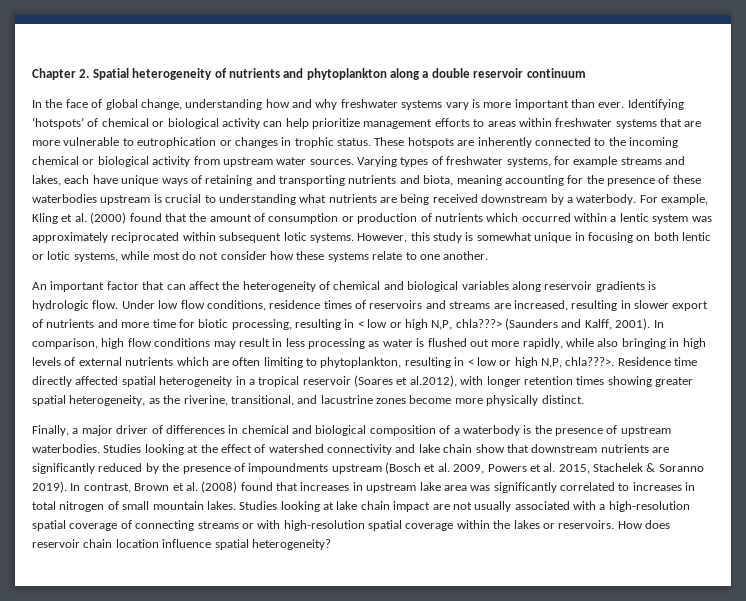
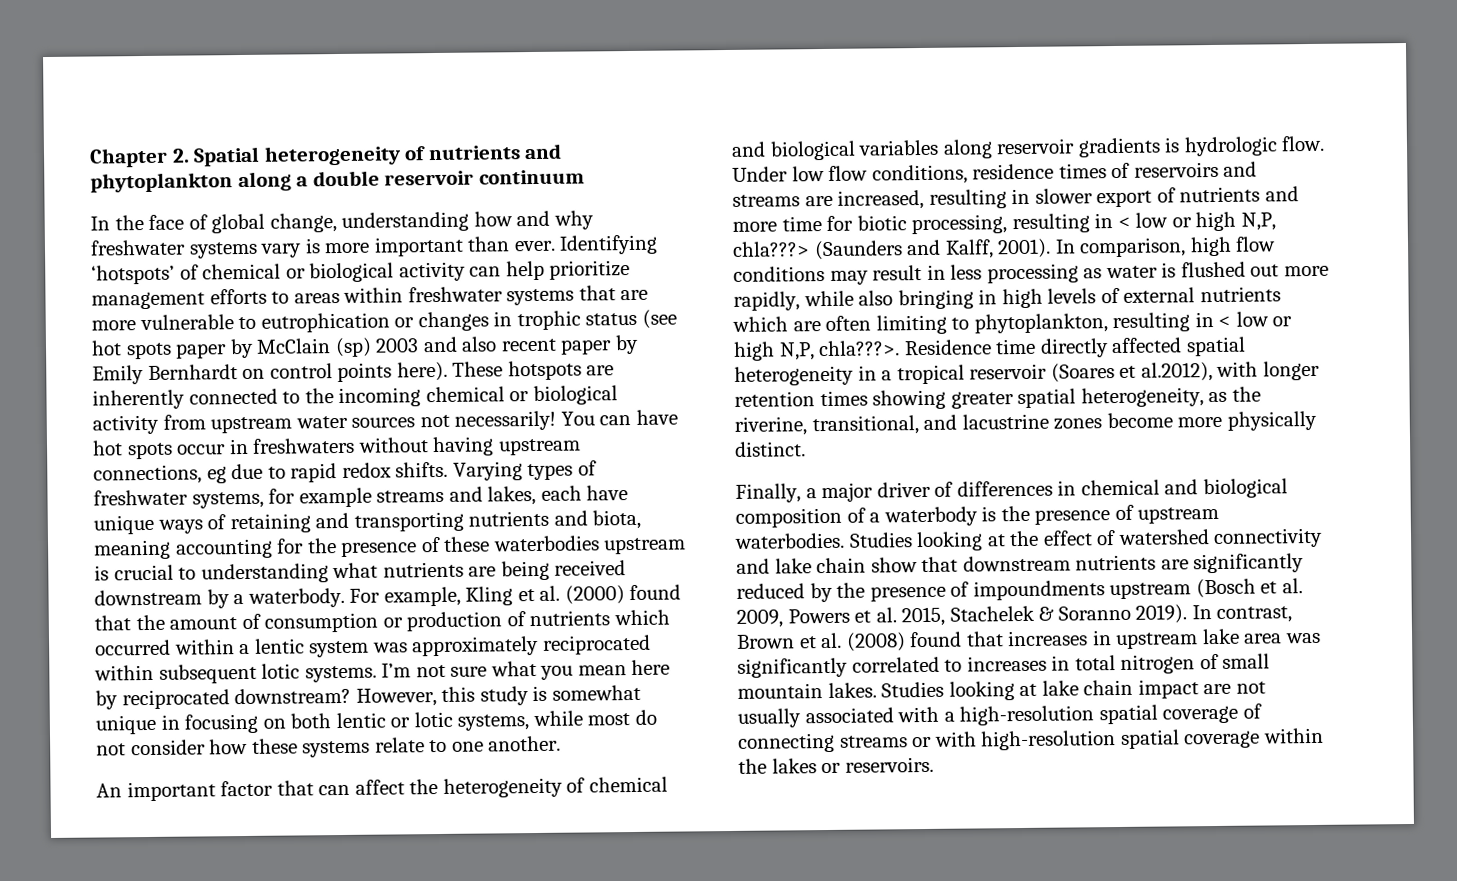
- Identifying ‘hotspots’ of chemical or biological activity can help prioritize management efforts to areas within freshwater systems that are more vulnerable to eutrophication or changes in trophic status.
+ Identifying ‘hotspots’ of chemical or biological activity can help prioritize management efforts to areas within freshwater systems that are more vulnerable to eutrophication or changes in trophic status (see hot spots paper by McClain (sp) 2003 and also recent paper by Emily Bernhardt on control points here).
- These hotspots are inherently connected to the incoming chemical or biological activity from upstream water sources.
+ These hotspots are inherently connected to the incoming chemical or biological activity from upstream water sources not necessarily! You can have hot spots occur in freshwaters without having upstream connections, eg due to rapid redox shifts.
+ I’m not sure what you mean here by reciprocated downstream?
- How does reservoir chain location influence spatial heterogeneity?

